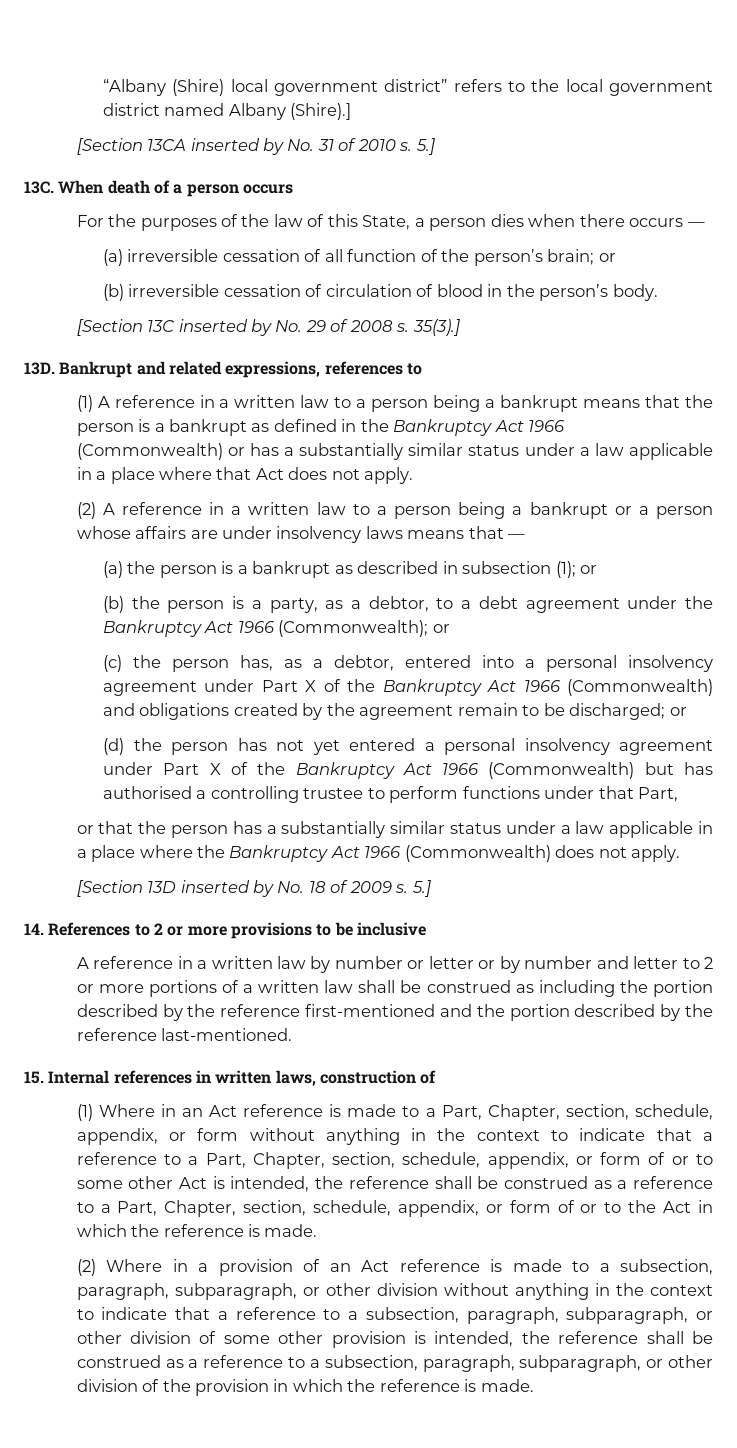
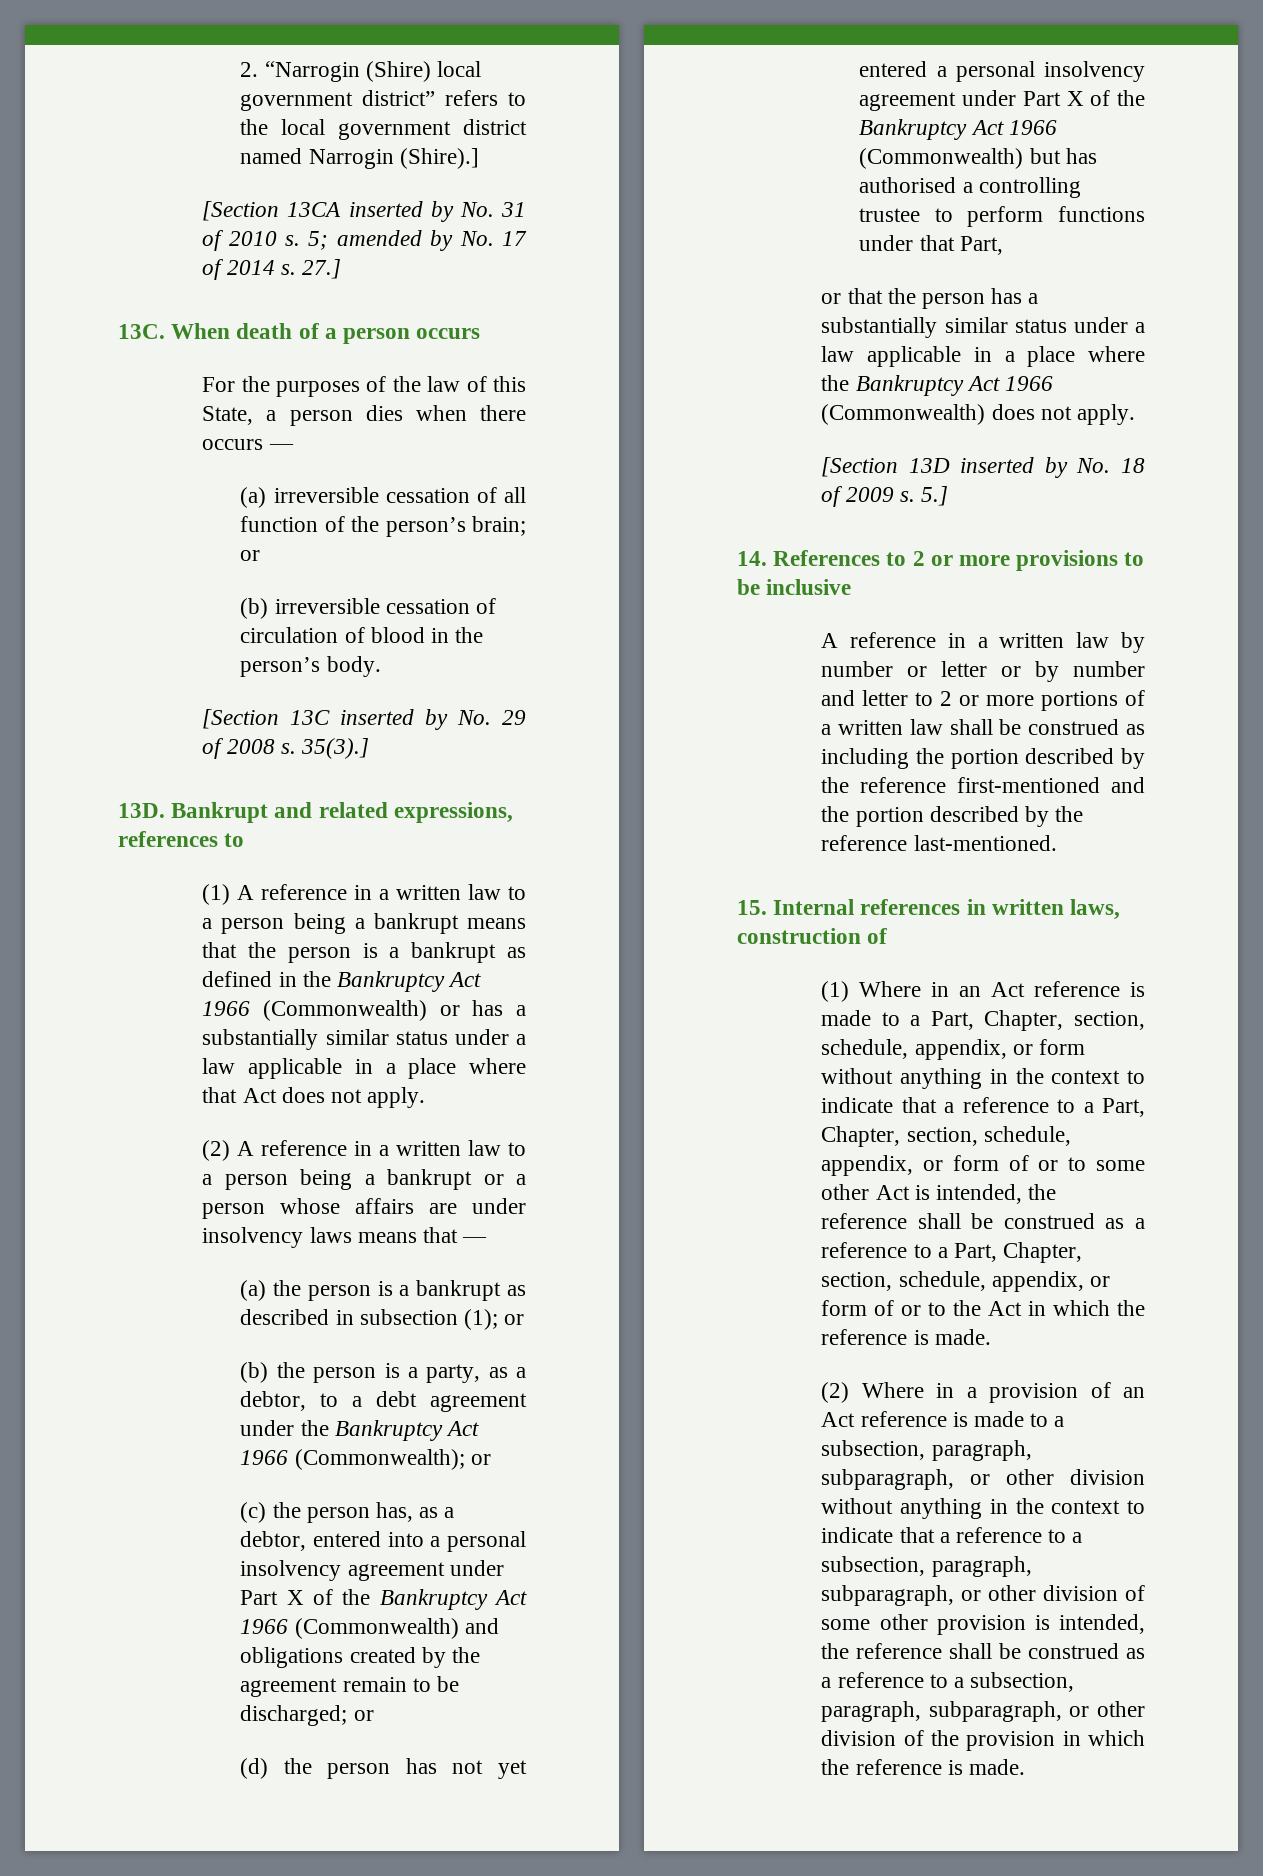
- “Albany (Shire) local government district” refers to the local government district named Albany (Shire).]
+ 2. “Narrogin (Shire) local government district” refers to the local government district named Narrogin (Shire).]
- [Section 13CA inserted by No. 31 of 2010 s. 5.]
+ [Section 13CA inserted by No. 31 of 2010 s. 5; amended by No. 17 of 2014 s. 27.]

